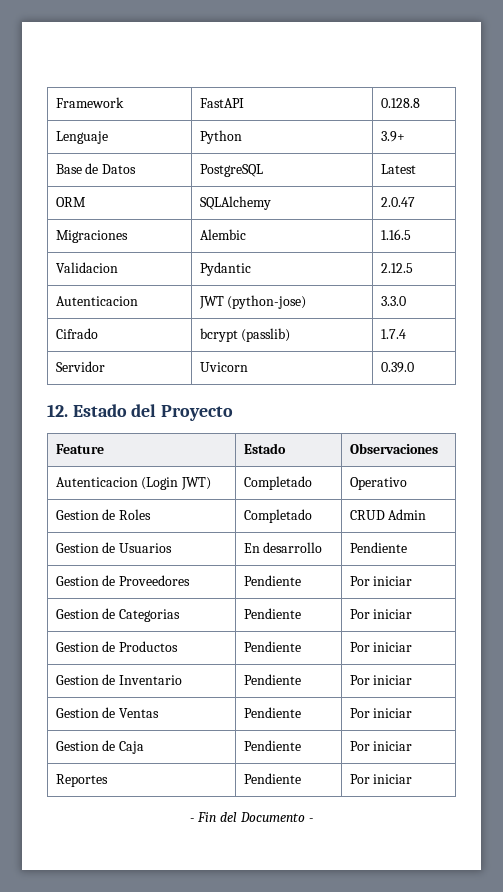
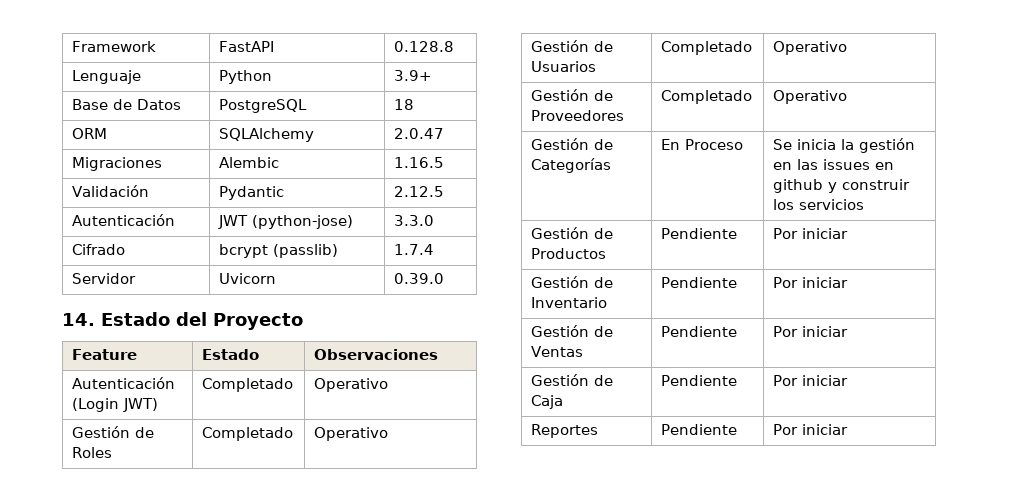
- Base de Datos | PostgreSQL | Latest
+ Base de Datos | PostgreSQL | 18
- Validacion | Pydantic | 2.12.5
+ Validación | Pydantic | 2.12.5
- Autenticacion | JWT (python-jose) | 3.3.0
+ Autenticación | JWT (python-jose) | 3.3.0
- 12. Estado del Proyecto
+ 14. Estado del Proyecto
- Autenticacion (Login JWT) | Completado | Operativo
+ Autenticación (Login JWT) | Completado | Operativo
- Gestion de Roles | Completado | CRUD Admin
- Gestion de Usuarios | En desarrollo | Pendiente
- Gestion de Proveedores | Pendiente | Por iniciar
- Gestion de Categorias | Pendiente | Por iniciar
- Gestion de Productos | Pendiente | Por iniciar
+ Gestión de Roles | Completado | Operativo
+ Gestión de Usuarios | Completado | Operativo
+ Gestión de Proveedores | Completado | Operativo
+ Gestión de Categorías | En Proceso | Se inicia la gestión en las issues en github y construir los servicios
+ Gestión de Productos | Pendiente | Por iniciar
- Gestion de Inventario | Pendiente | Por iniciar
+ Gestión de Inventario | Pendiente | Por iniciar
- Gestion de Ventas | Pendiente | Por iniciar
+ Gestión de Ventas | Pendiente | Por iniciar
- Gestion de Caja | Pendiente | Por iniciar
+ Gestión de Caja | Pendiente | Por iniciar
- - Fin del Documento -

